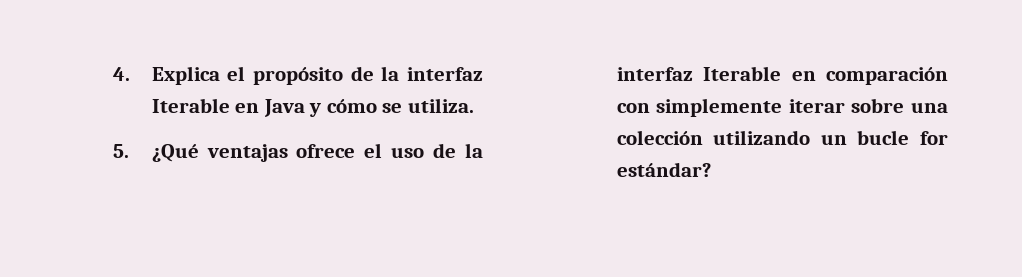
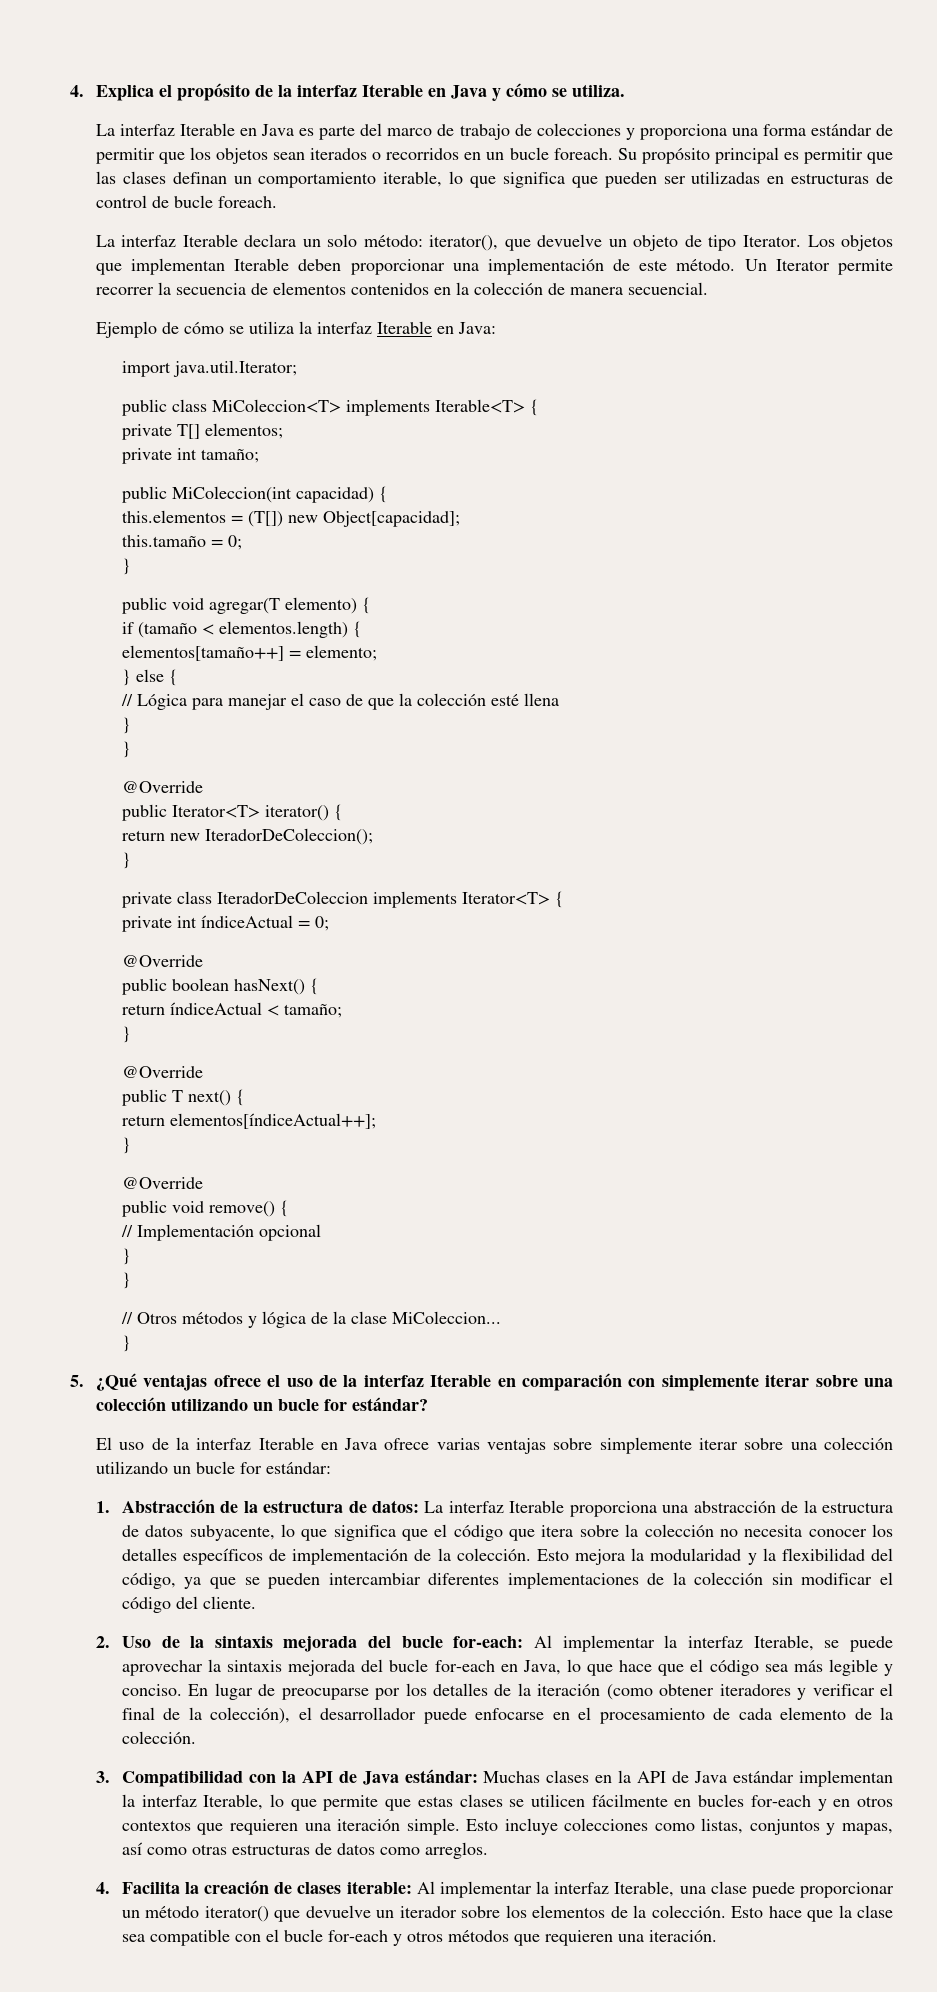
+ La interfaz Iterable en Java es parte del marco de trabajo de colecciones y proporciona una forma estándar de permitir que los objetos sean iterados o recorridos en un bucle foreach. Su propósito principal es permitir que las clases definan un comportamiento iterable, lo que significa que pueden ser utilizadas en estructuras de control de bucle foreach.
+ La interfaz Iterable declara un solo método: iterator(), que devuelve un objeto de tipo Iterator. Los objetos que implementan Iterable deben proporcionar una implementación de este método. Un Iterator permite recorrer la secuencia de elementos contenidos en la colección de manera secuencial.
+ Ejemplo de cómo se utiliza la interfaz Iterable en Java:
+ import java.util.Iterator;
+ public class MiColeccion<T> implements Iterable<T> {
+ private T[] elementos;
+ private int tamaño;
+ public MiColeccion(int capacidad) {
+ this.elementos = (T[]) new Object[capacidad];
+ this.tamaño = 0;
+ }
+ public void agregar(T elemento) {
+ if (tamaño < elementos.length) {
+ elementos[tamaño++] = elemento;
+ } else {
+ // Lógica para manejar el caso de que la colección esté llena
+ }
+ }
+ @Override
+ public Iterator<T> iterator() {
+ return new IteradorDeColeccion();
+ }
+ private class IteradorDeColeccion implements Iterator<T> {
+ private int índiceActual = 0;
+ @Override
+ public boolean hasNext() {
+ return índiceActual < tamaño;
+ }
+ @Override
+ public T next() {
+ return elementos[índiceActual++];
+ }
+ @Override
+ public void remove() {
+ // Implementación opcional
+ }
+ }
+ // Otros métodos y lógica de la clase MiColeccion...
+ }
+ El uso de la interfaz Iterable en Java ofrece varias ventajas sobre simplemente iterar sobre una colección utilizando un bucle for estándar:
+ 1. Abstracción de la estructura de datos: La interfaz Iterable proporciona una abstracción de la estructura de datos subyacente, lo que significa que el código que itera sobre la colección no necesita conocer los detalles específicos de implementación de la colección. Esto mejora la modularidad y la flexibilidad del código, ya que se pueden intercambiar diferentes implementaciones de la colección sin modificar el código del cliente.
+ 2. Uso de la sintaxis mejorada del bucle for-each: Al implementar la interfaz Iterable, se puede aprovechar la sintaxis mejorada del bucle for-each en Java, lo que hace que el código sea más legible y conciso. En lugar de preocuparse por los detalles de la iteración (como obtener iteradores y verificar el final de la colección), el desarrollador puede enfocarse en el procesamiento de cada elemento de la colección.
+ 3. Compatibilidad con la API de Java estándar: Muchas clases en la API de Java estándar implementan la interfaz Iterable, lo que permite que estas clases se utilicen fácilmente en bucles for-each y en otros contextos que requieren una iteración simple. Esto incluye colecciones como listas, conjuntos y mapas, así como otras estructuras de datos como arreglos.
+ 4. Facilita la creación de clases iterable: Al implementar la interfaz Iterable, una clase puede proporcionar un método iterator() que devuelve un iterador sobre los elementos de la colección. Esto hace que la clase sea compatible con el bucle for-each y otros métodos que requieren una iteración.

